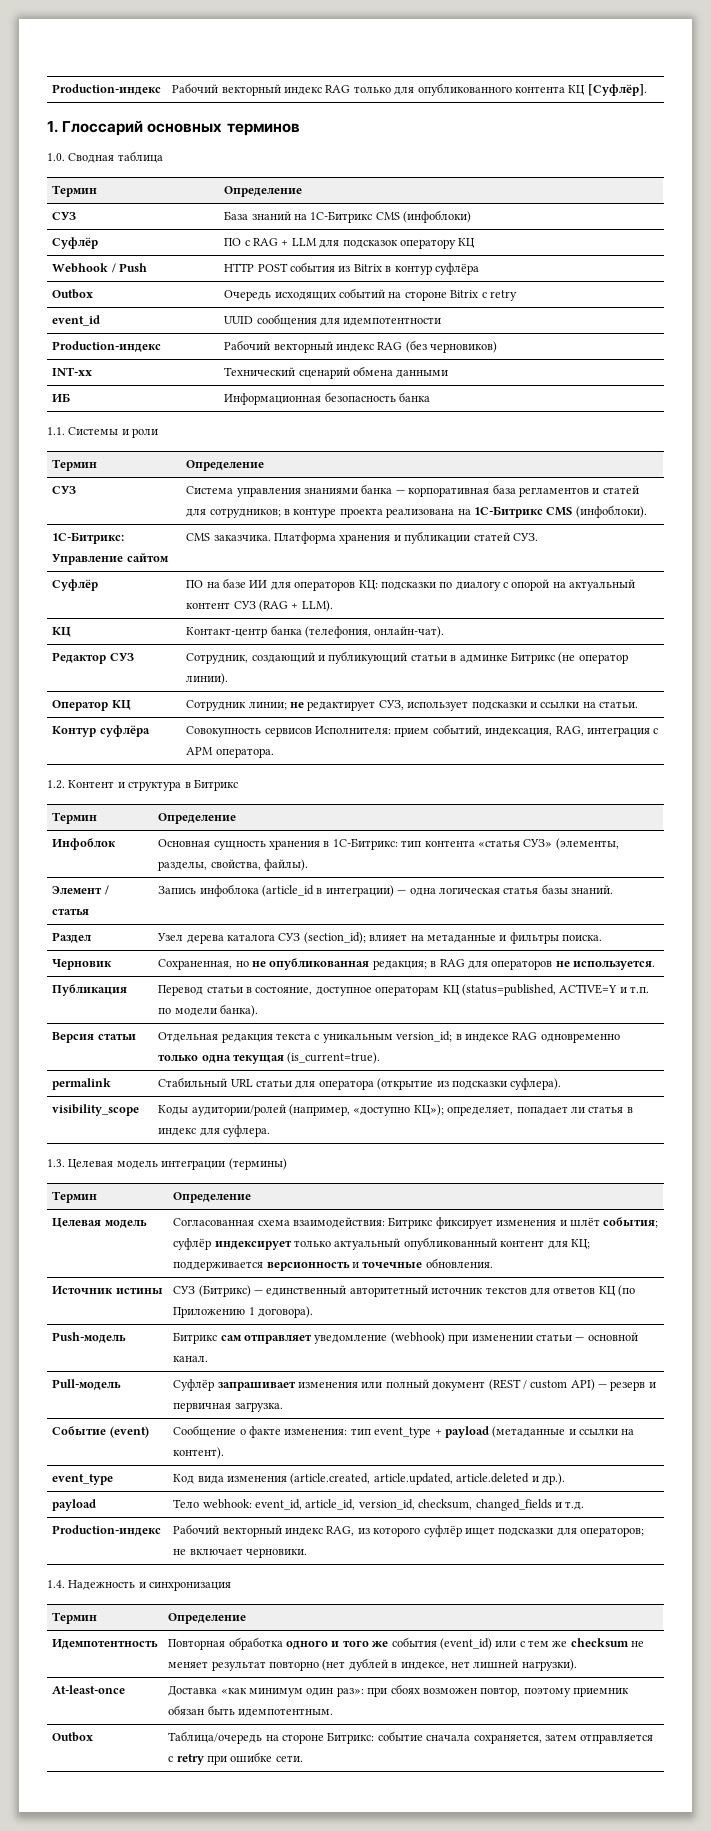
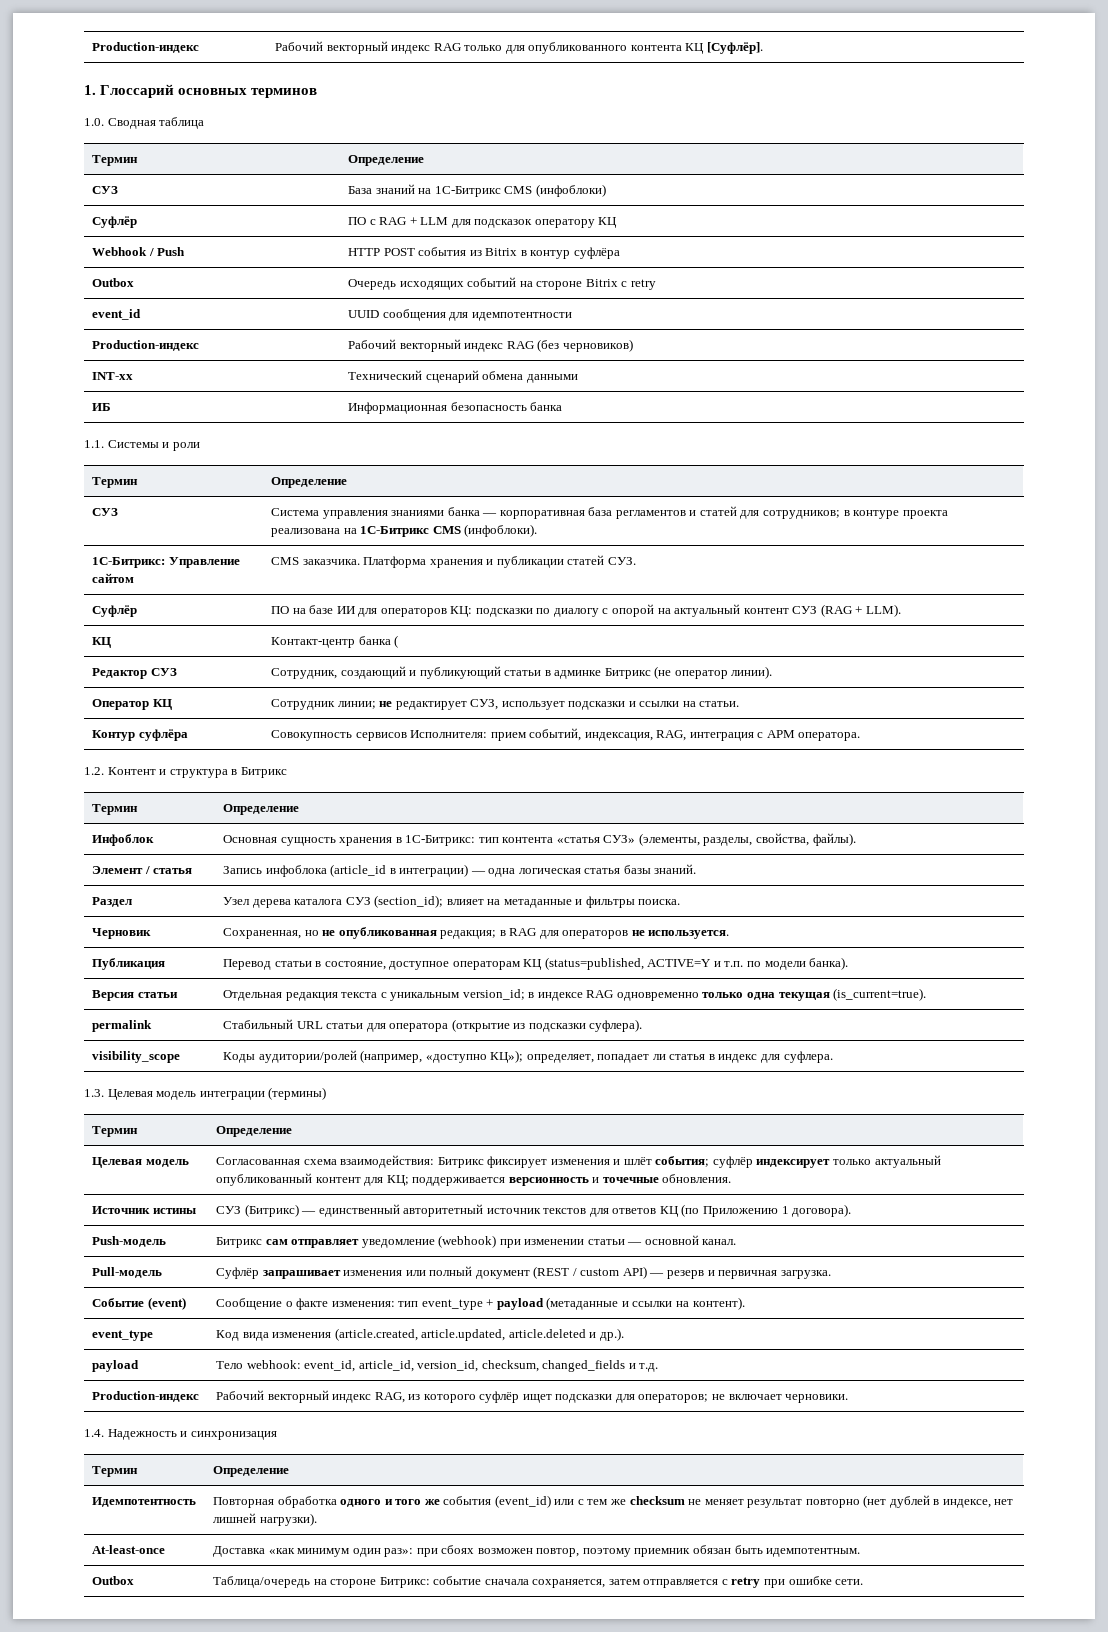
- КЦ | Контакт-центр банка (телефония, онлайн-чат).
+ КЦ | Контакт-центр банка (

